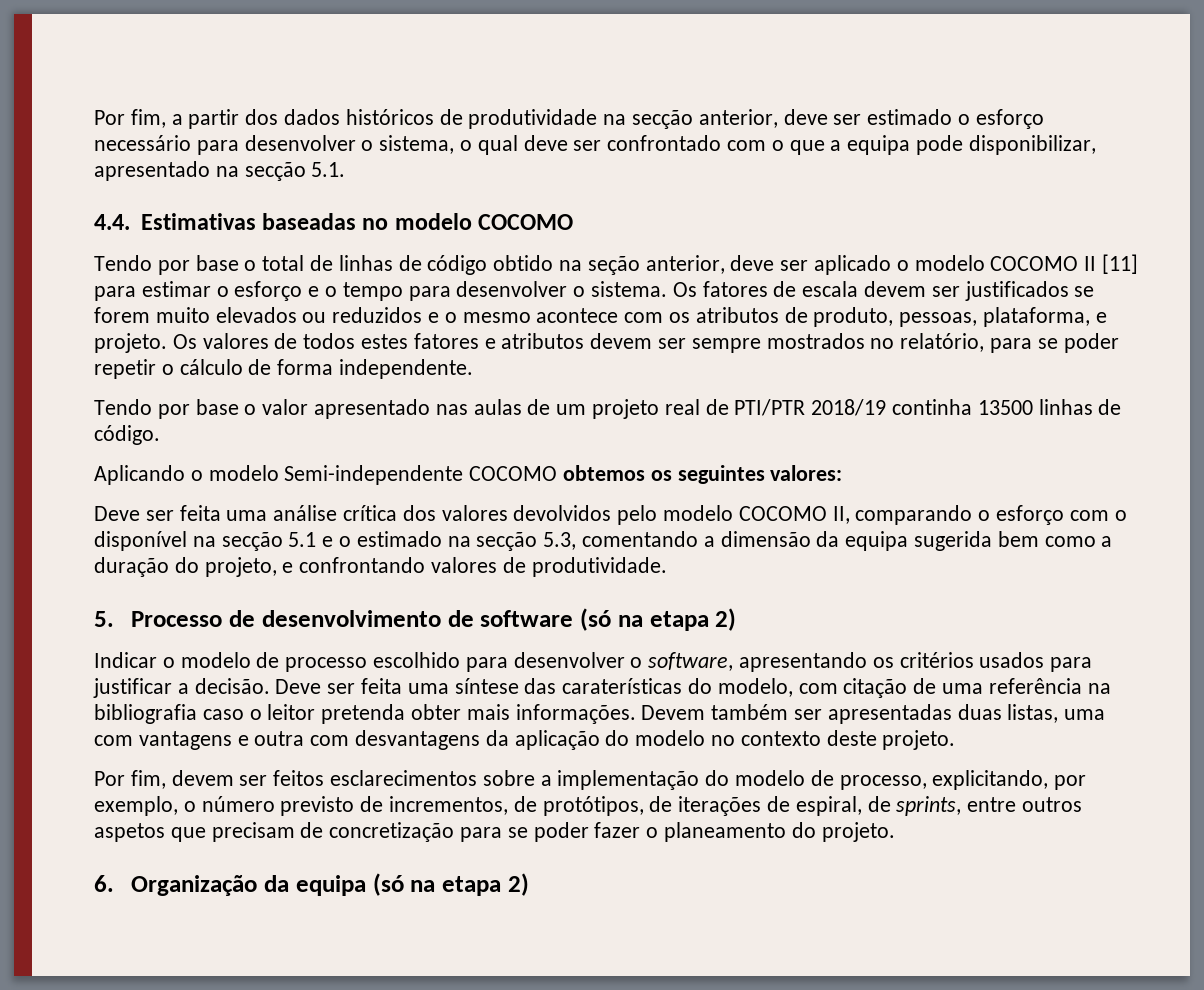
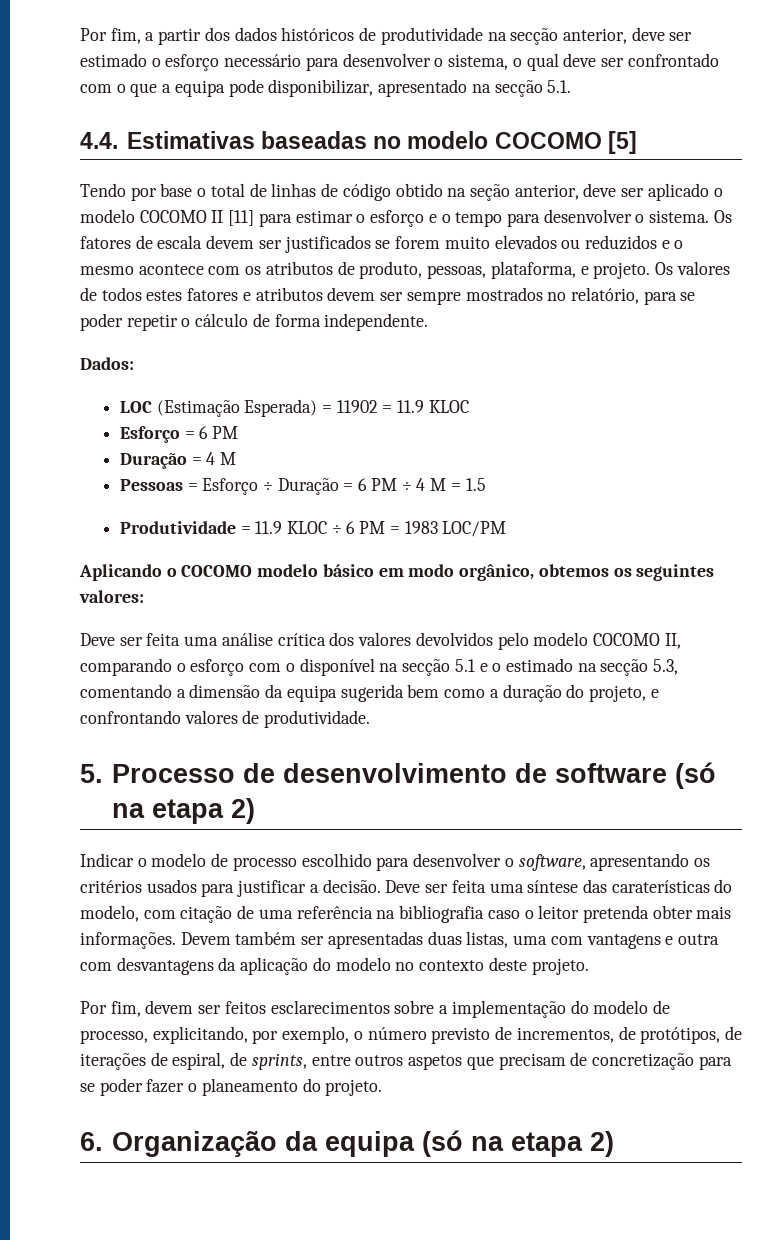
- 4.4. Estimativas baseadas no modelo COCOMO
+ 4.4. Estimativas baseadas no modelo COCOMO [5]
- Tendo por base o valor apresentado nas aulas de um projeto real de PTI/PTR 2018/19 continha 13500 linhas de código.
- Aplicando o modelo Semi-independente COCOMO obtemos os seguintes valores:
+ Dados:
+ LOC (Estimação Esperada) = 11902 = 11.9 KLOC
+ Esforço = 6 PM
+ Duração = 4 M
+ Pessoas = Esforço ÷ Duração = 6 PM ÷ 4 M = 1.5
+ Produtividade = 11.9 KLOC ÷ 6 PM = 1983 LOC/PM
+ Aplicando o COCOMO modelo básico em modo orgânico, obtemos os seguintes valores:

